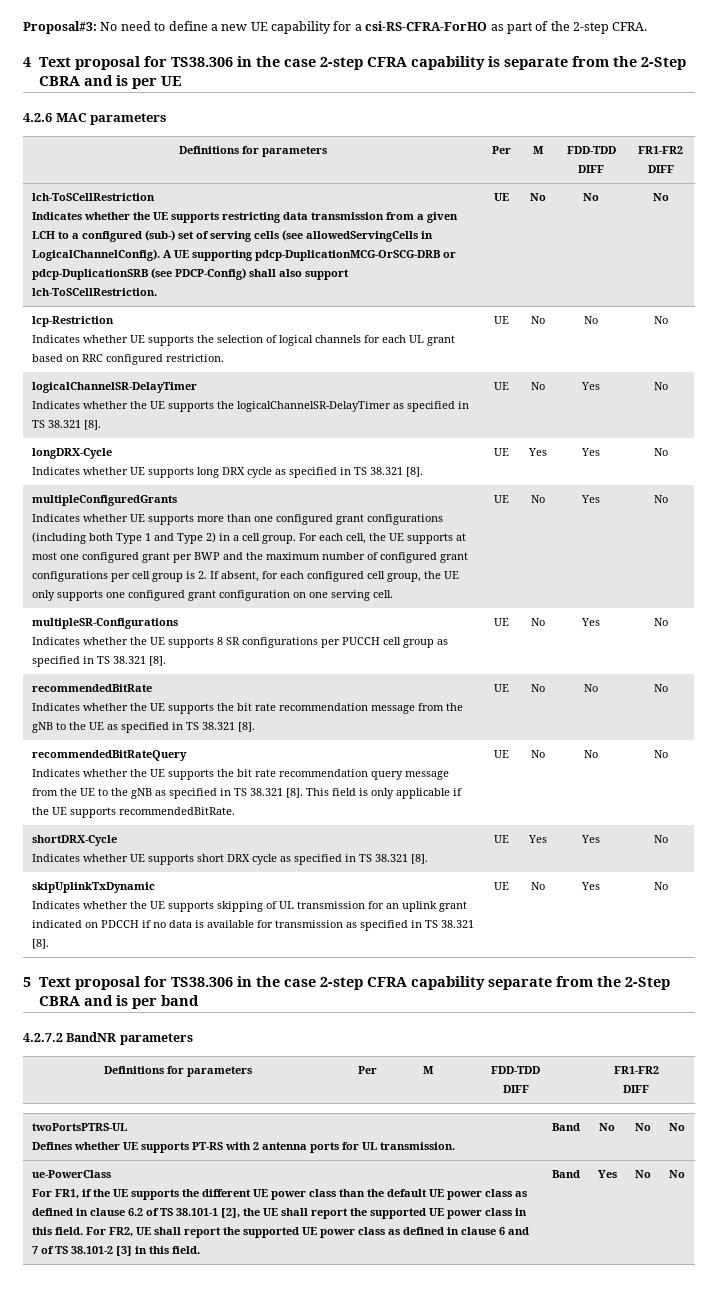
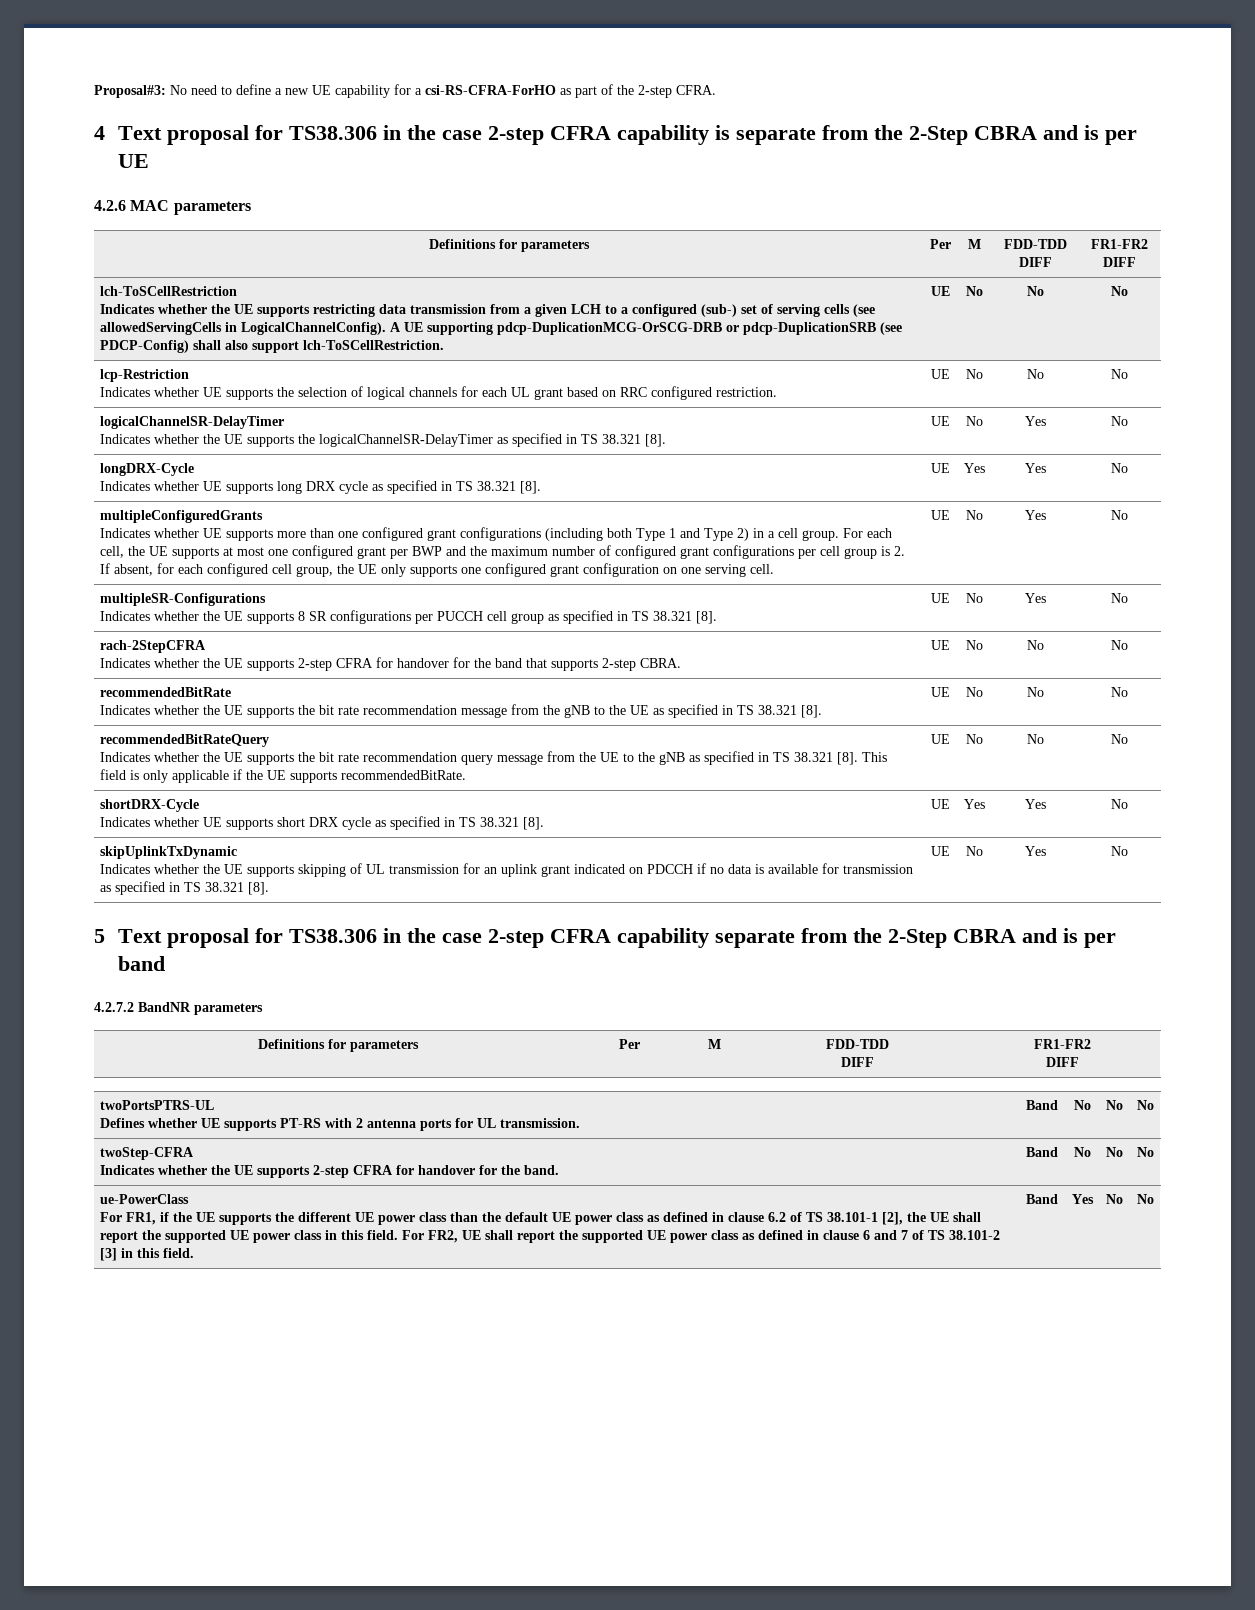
+ rach-2StepCFRA
+ Indicates whether the UE supports 2-step CFRA for handover for the band that supports 2-step CBRA. | UE | No | No | No
+ twoStep-CFRA
+ Indicates whether the UE supports 2-step CFRA for handover for the band. | Band | No | No | No

